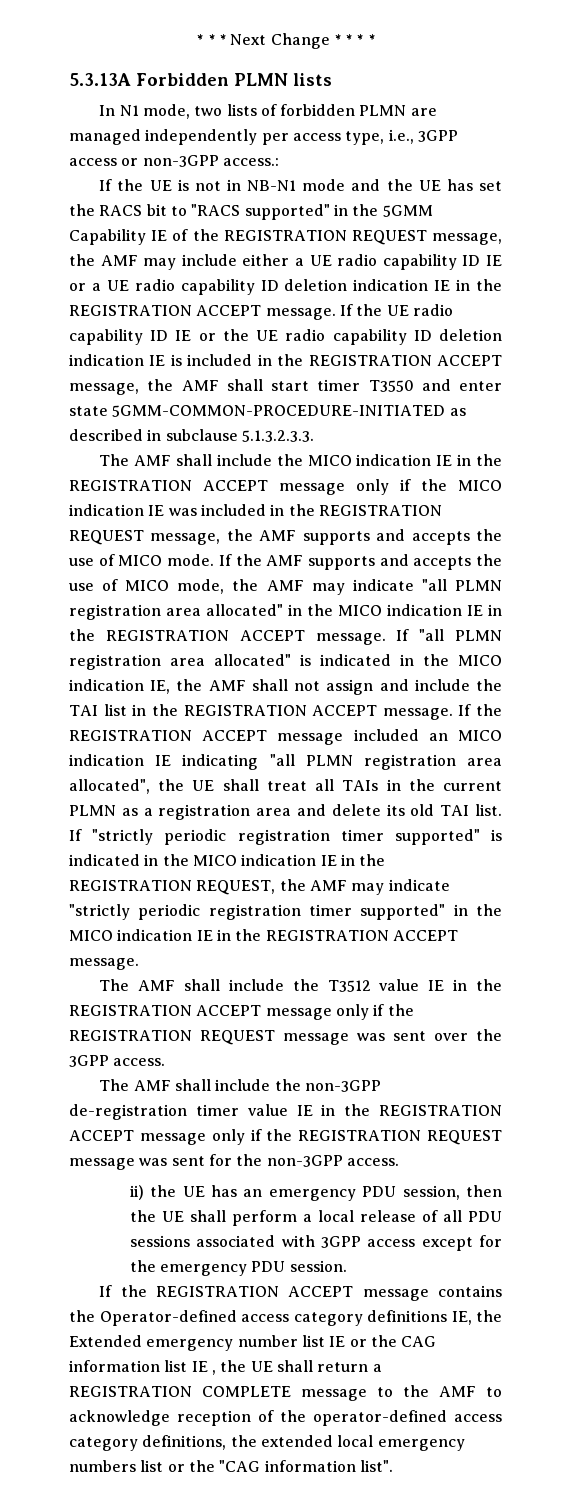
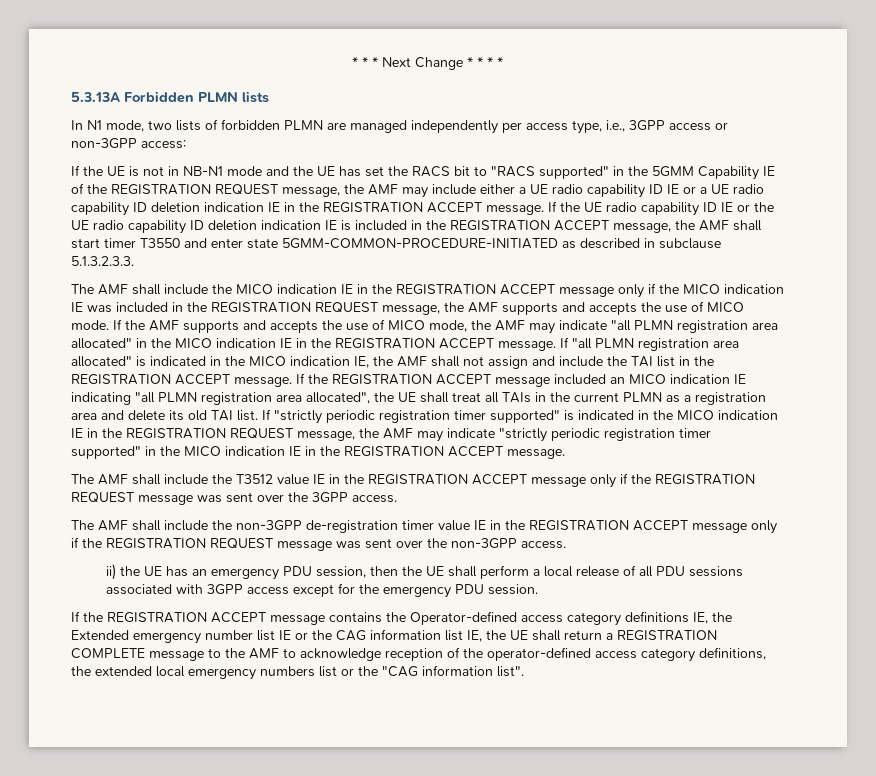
- In N1 mode, two lists of forbidden PLMN are managed independently per access type, i.e., 3GPP access or non-3GPP access.:
+ In N1 mode, two lists of forbidden PLMN are managed independently per access type, i.e., 3GPP access or non-3GPP access:
- If "strictly periodic registration timer supported" is indicated in the MICO indication IE in the REGISTRATION REQUEST, the AMF may indicate "strictly periodic registration timer supported" in the MICO indication IE in the REGISTRATION ACCEPT message.
+ If "strictly periodic registration timer supported" is indicated in the MICO indication IE in the REGISTRATION REQUEST message, the AMF may indicate "strictly periodic registration timer supported" in the MICO indication IE in the REGISTRATION ACCEPT message.
- The AMF shall include the non-3GPP de-registration timer value IE in the REGISTRATION ACCEPT message only if the REGISTRATION REQUEST message was sent for the non-3GPP access.
+ The AMF shall include the non-3GPP de-registration timer value IE in the REGISTRATION ACCEPT message only if the REGISTRATION REQUEST message was sent over the non-3GPP access.
- If the REGISTRATION ACCEPT message contains the Operator-defined access category definitions IE, the Extended emergency number list IE or the CAG information list IE , the UE shall return a REGISTRATION COMPLETE message to the AMF to acknowledge reception of the operator-defined access category definitions, the extended local emergency numbers list or the "CAG information list".
+ If the REGISTRATION ACCEPT message contains the Operator-defined access category definitions IE, the Extended emergency number list IE or the CAG information list IE, the UE shall return a REGISTRATION COMPLETE message to the AMF to acknowledge reception of the operator-defined access category definitions, the extended local emergency numbers list or the "CAG information list".

